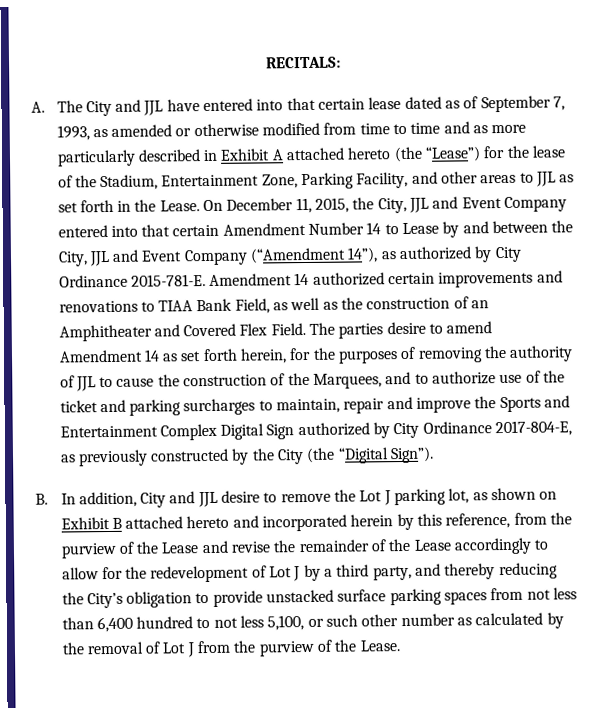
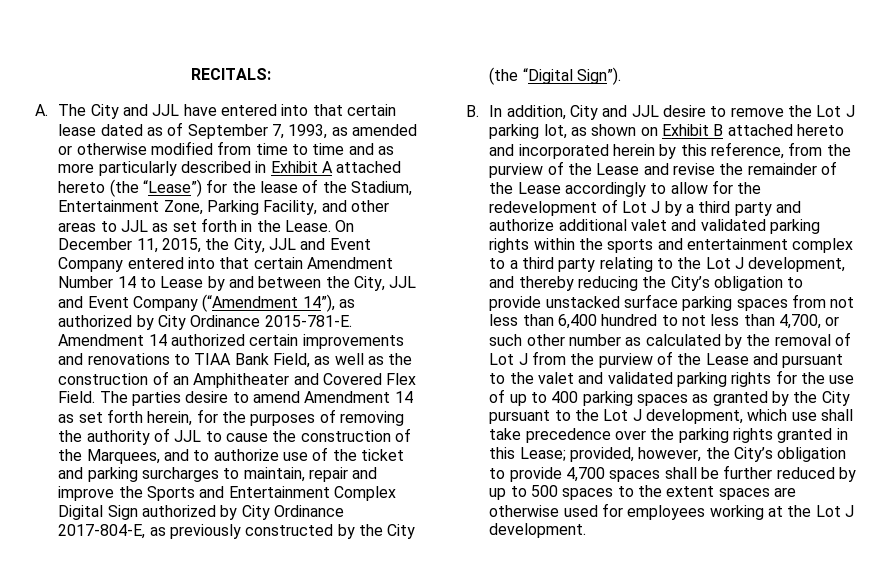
- B. In addition, City and JJL desire to remove the Lot J parking lot, as shown on Exhibit B attached hereto and incorporated herein by this reference, from the purview of the Lease and revise the remainder of the Lease accordingly to allow for the redevelopment of Lot J by a third party, and thereby reducing the City’s obligation to provide unstacked surface parking spaces from not less than 6,400 hundred to not less 5,100, or such other number as calculated by the removal of Lot J from the purview of the Lease.
+ B. In addition, City and JJL desire to remove the Lot J parking lot, as shown on Exhibit B attached hereto and incorporated herein by this reference, from the purview of the Lease and revise the remainder of the Lease accordingly to allow for the redevelopment of Lot J by a third party and authorize additional valet and validated parking rights within the sports and entertainment complex to a third party relating to the Lot J development, and thereby reducing the City’s obligation to provide unstacked surface parking spaces from not less than 6,400 hundred to not less than 4,700, or such other number as calculated by the removal of Lot J from the purview of the Lease and pursuant to the valet and validated parking rights for the use of up to 400 parking spaces as granted by the City pursuant to the Lot J development, which use shall take precedence over the parking rights granted in this Lease; provided, however, the City’s obligation to provide 4,700 spaces shall be further reduced by up to 500 spaces to the extent spaces are otherwise used for employees working at the Lot J development.

